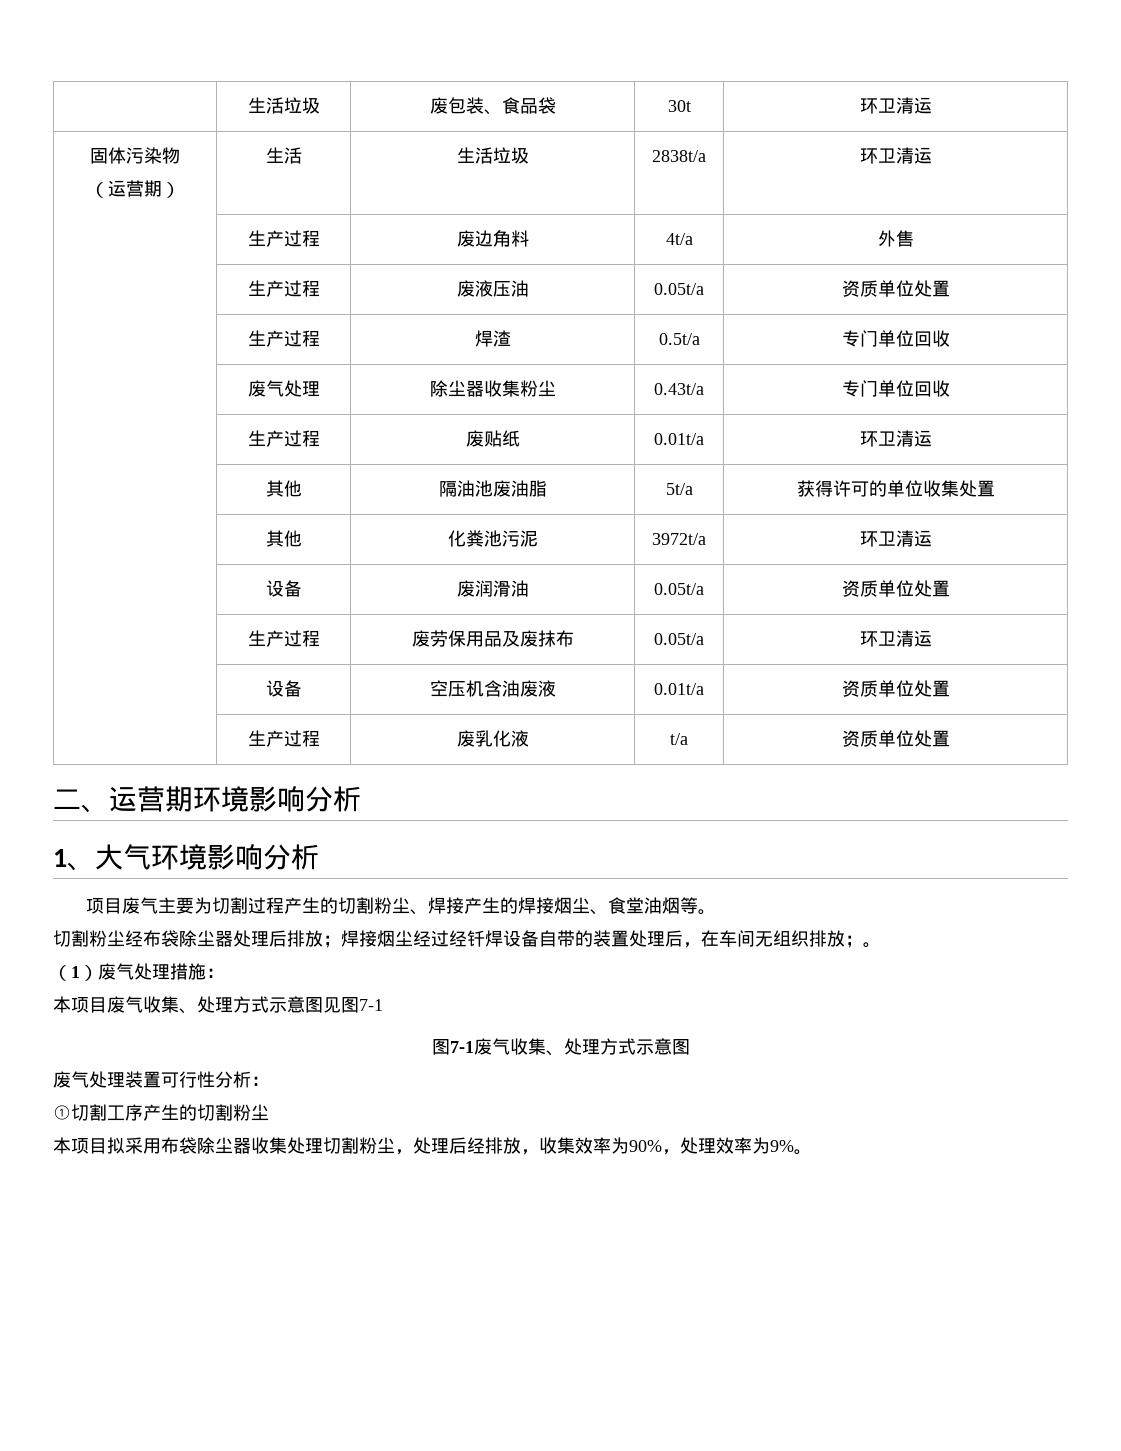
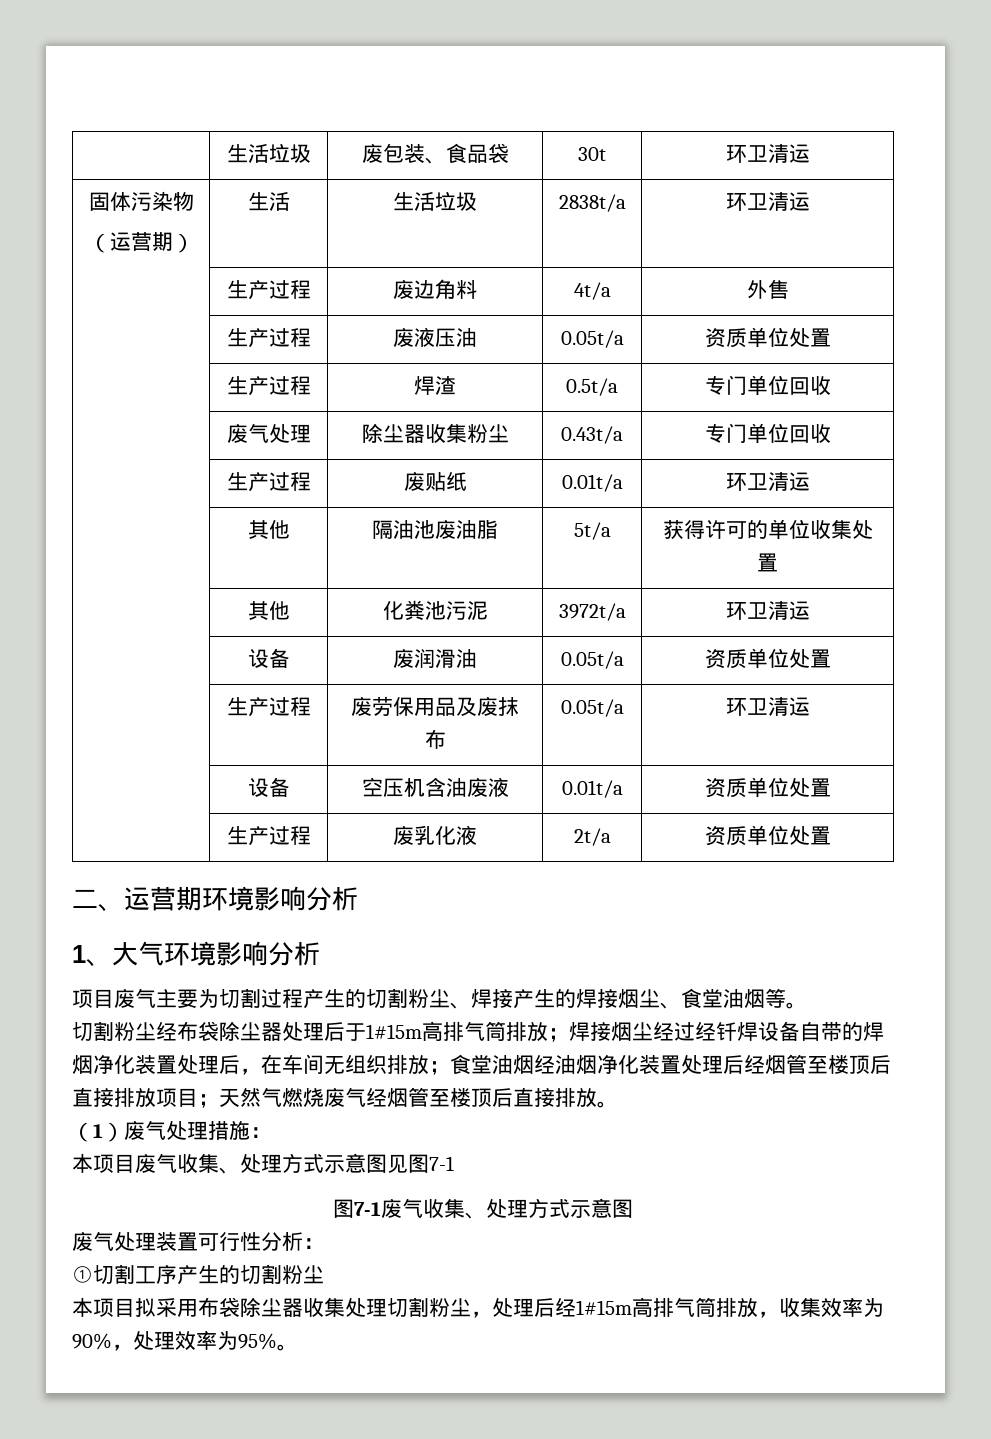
- | 生产过程 | 废乳化液 | t/a | 资质单位处置
+ | 生产过程 | 废乳化液 | 2t/a | 资质单位处置
- 切割粉尘经布袋除尘器处理后排放；焊接烟尘经过经钎焊设备自带的装置处理后，在车间无组织排放；。
+ 切割粉尘经布袋除尘器处理后于1#15m高排气筒排放；焊接烟尘经过经钎焊设备自带的焊烟净化装置处理后，在车间无组织排放；食堂油烟经油烟净化装置处理后经烟管至楼顶后直接排放项目；天然气燃烧废气经烟管至楼顶后直接排放。
- 本项目拟采用布袋除尘器收集处理切割粉尘，处理后经排放，收集效率为90%，处理效率为9%。
+ 本项目拟采用布袋除尘器收集处理切割粉尘，处理后经1#15m高排气筒排放，收集效率为90%，处理效率为95%。

